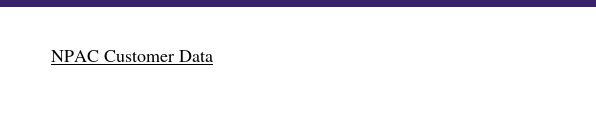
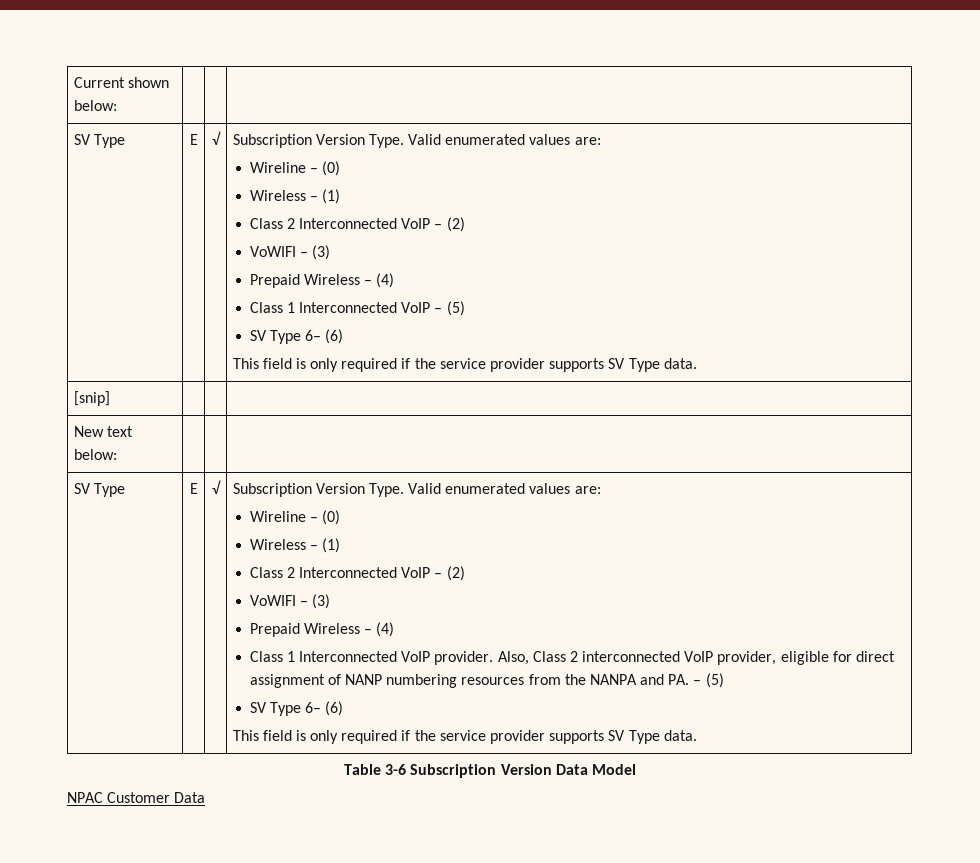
+ Current shown below: | | |
+ SV Type | E | √ | Subscription Version Type. Valid enumerated values are:
+ Wireline – (0)
+ Wireless – (1)
+ Class 2 Interconnected VoIP – (2)
+ VoWIFI – (3)
+ Prepaid Wireless – (4)
+ Class 1 Interconnected VoIP – (5)
+ SV Type 6– (6)
+ This field is only required if the service provider supports SV Type data.
+ [snip] | | |
+ New text below: | | |
+ SV Type | E | √ | Subscription Version Type. Valid enumerated values are:
+ Wireline – (0)
+ Wireless – (1)
+ Class 2 Interconnected VoIP – (2)
+ VoWIFI – (3)
+ Prepaid Wireless – (4)
+ Class 1 Interconnected VoIP provider. Also, Class 2 interconnected VoIP provider, eligible for direct assignment of NANP numbering resources from the NANPA and PA. – (5)
+ SV Type 6– (6)
+ This field is only required if the service provider supports SV Type data.
+ Table 3-6 Subscription Version Data Model

